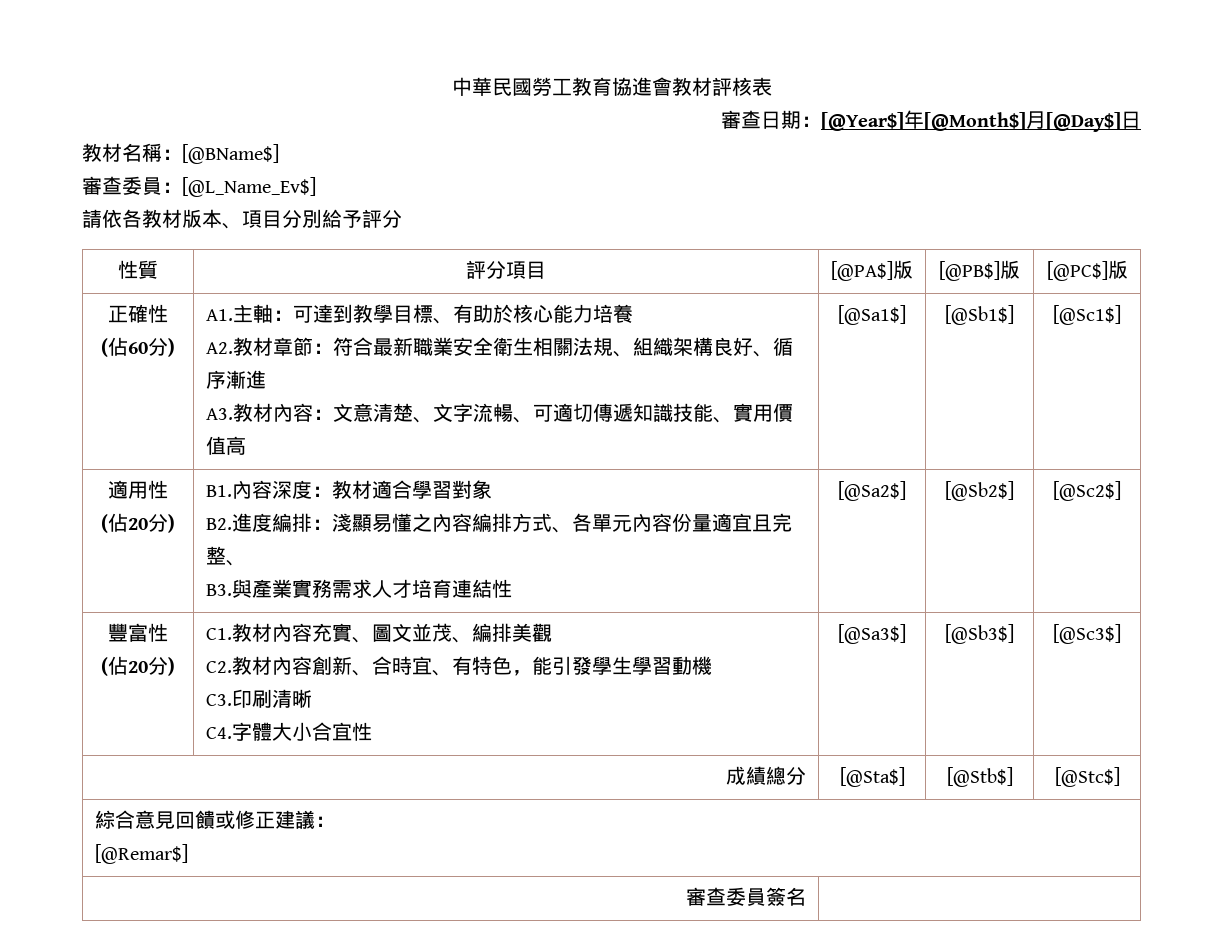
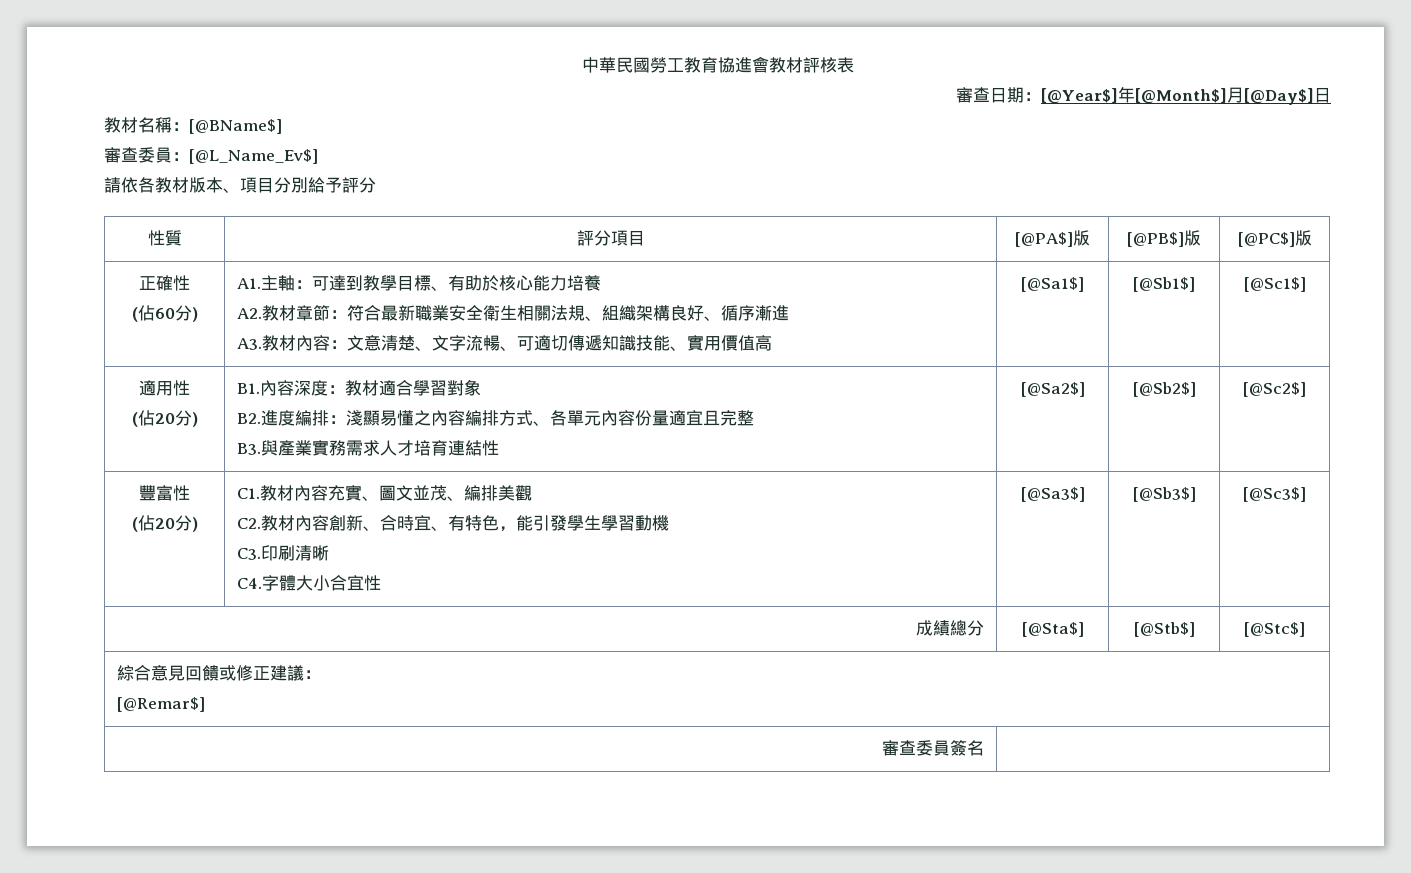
  適用性
  (佔20分) | B1.內容深度：教材適合學習對象
- B2.進度編排：淺顯易懂之內容編排方式、各單元內容份量適宜且完整、
+ B2.進度編排：淺顯易懂之內容編排方式、各單元內容份量適宜且完整

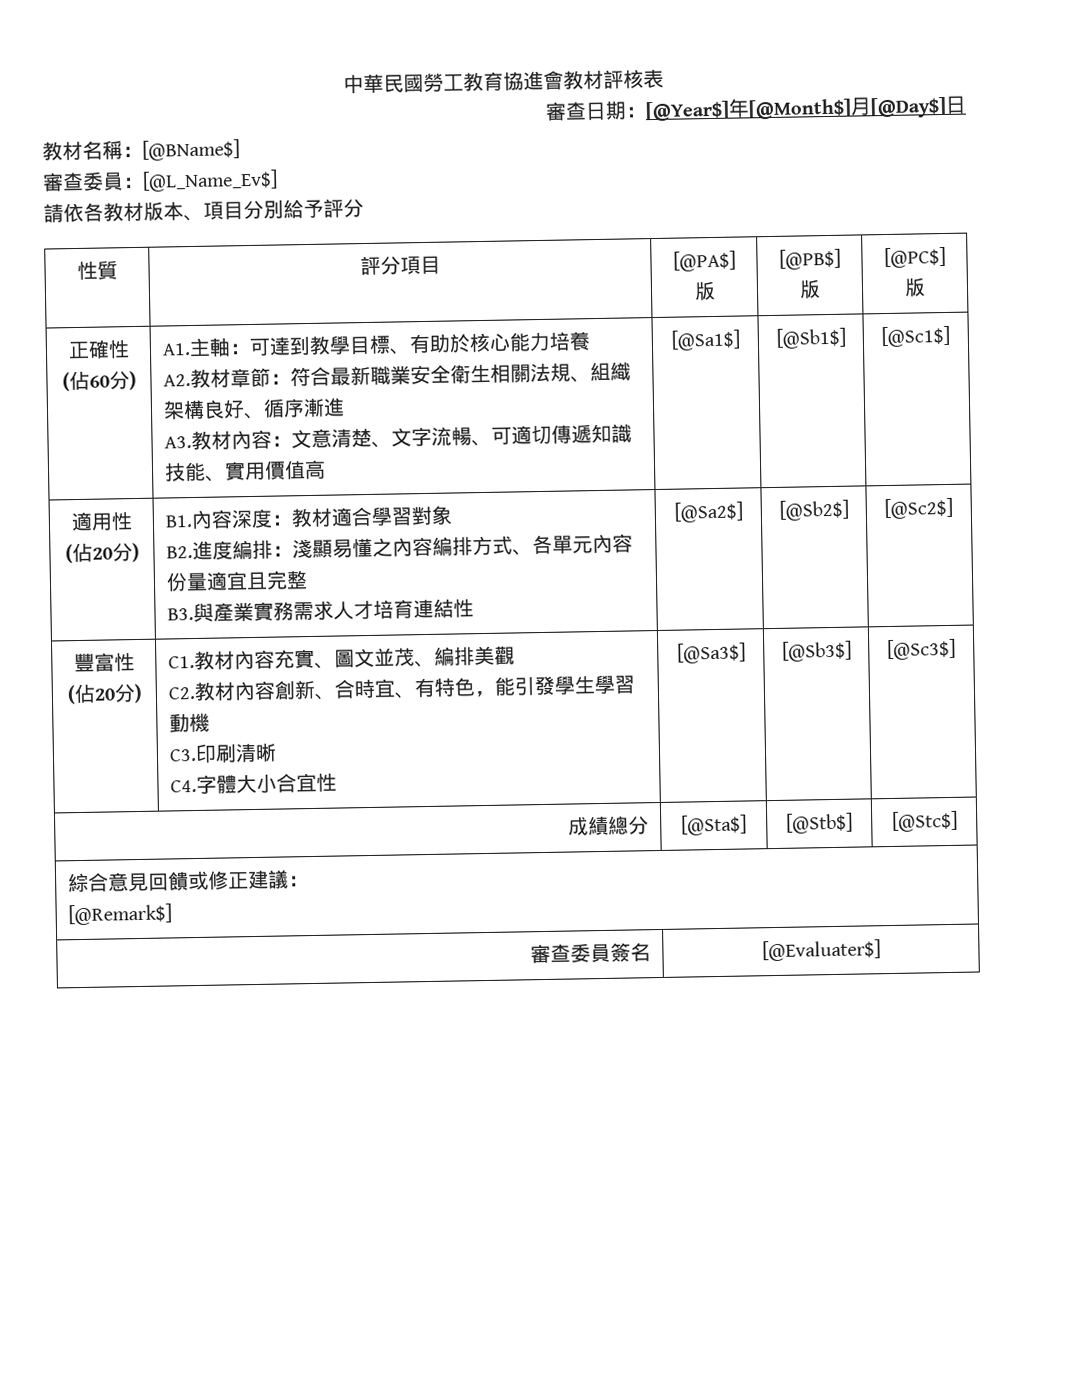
  綜合意見回饋或修正建議：
- [@Remar$]
+ [@Remark$]
- 審查委員簽名 |
+ 審查委員簽名 | [@Evaluater$]

